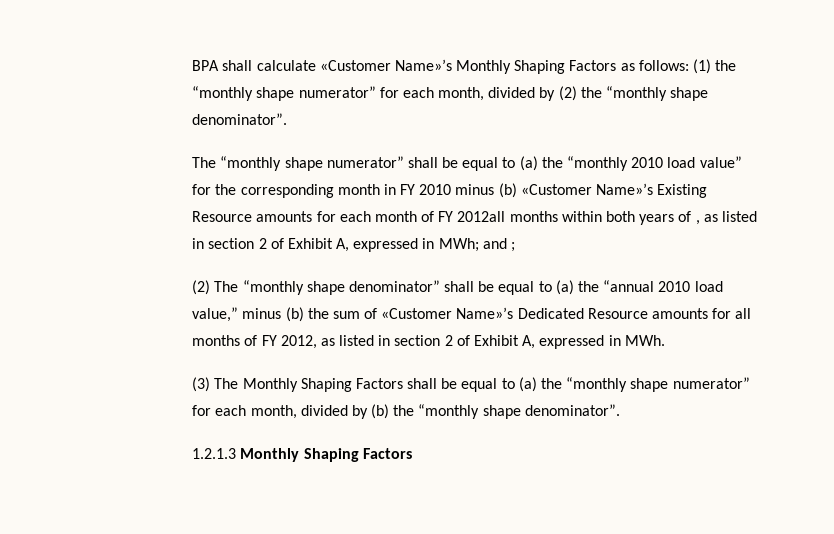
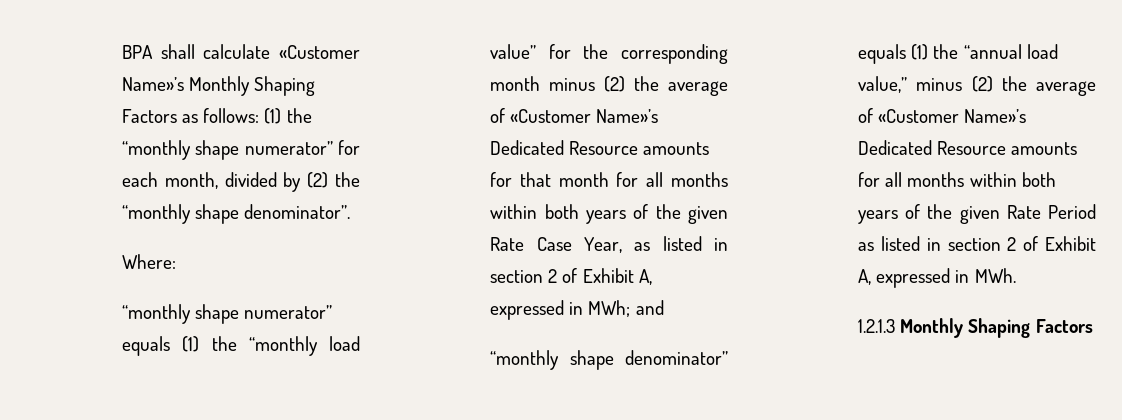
- The “monthly shape numerator” shall be equal to (a) the “monthly 2010 load value” for the corresponding month in FY 2010 minus (b) «Customer Name»’s Existing Resource amounts for each month of FY 2012all months within both years of , as listed in section 2 of Exhibit A, expressed in MWh; and ;
- (2) The “monthly shape denominator” shall be equal to (a) the “annual 2010 load value,” minus (b) the sum of «Customer Name»’s Dedicated Resource amounts for all months of FY 2012, as listed in section 2 of Exhibit A, expressed in MWh.
+ Where:
+ “monthly shape numerator” equals (1) the “monthly load value” for the corresponding month minus (2) the average of «Customer Name»’s Dedicated Resource amounts for that month for all months within both years of the given Rate Case Year, as listed in section 2 of Exhibit A, expressed in MWh; and
+ “monthly shape denominator” equals (1) the “annual load value,” minus (2) the average of «Customer Name»’s Dedicated Resource amounts for all months within both years of the given Rate Period as listed in section 2 of Exhibit A, expressed in MWh.
- (3) The Monthly Shaping Factors shall be equal to (a) the “monthly shape numerator” for each month, divided by (b) the “monthly shape denominator”.

